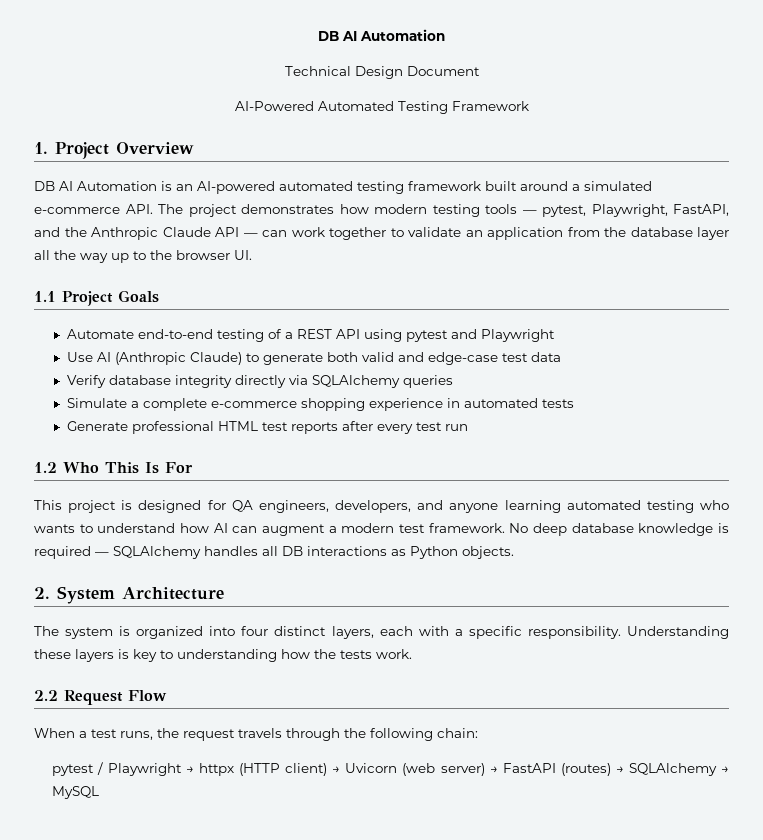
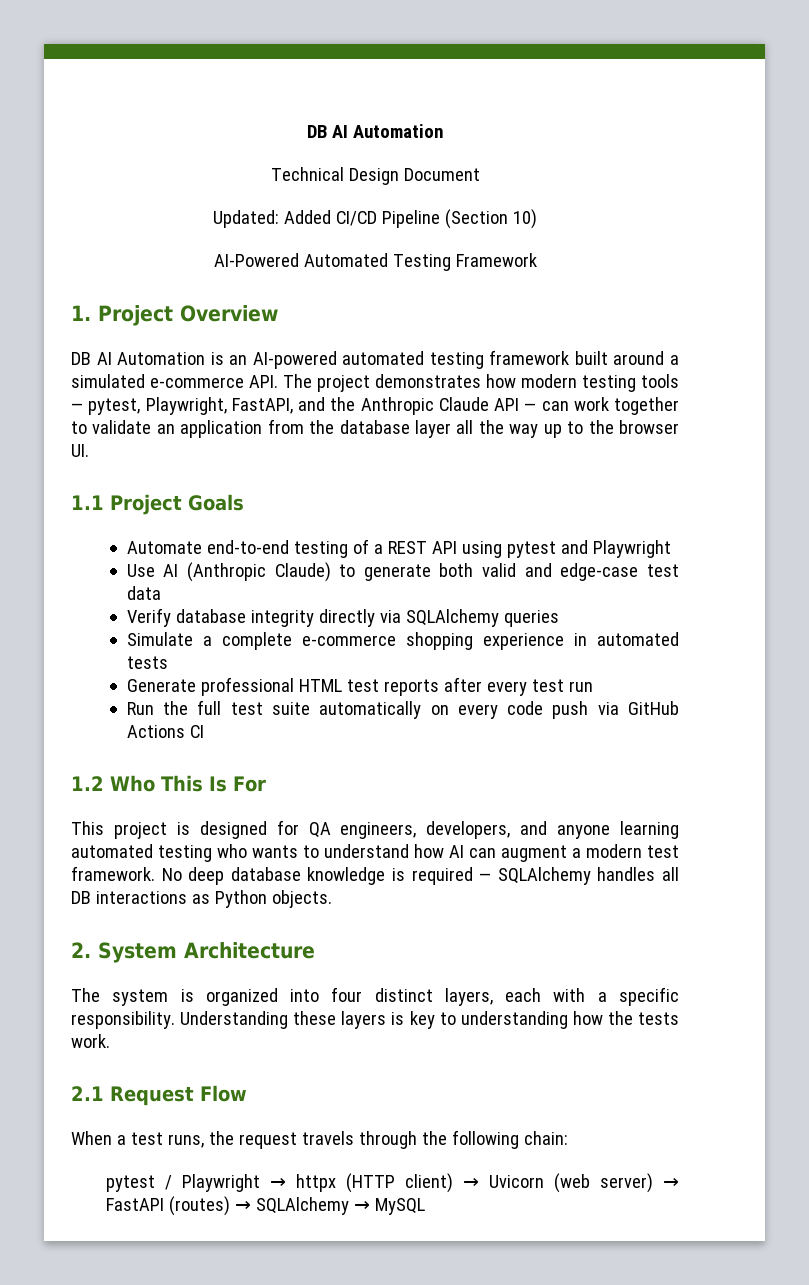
+ Updated: Added CI/CD Pipeline (Section 10)
+ Run the full test suite automatically on every code push via GitHub Actions CI
- 2.2 Request Flow
+ 2.1 Request Flow

